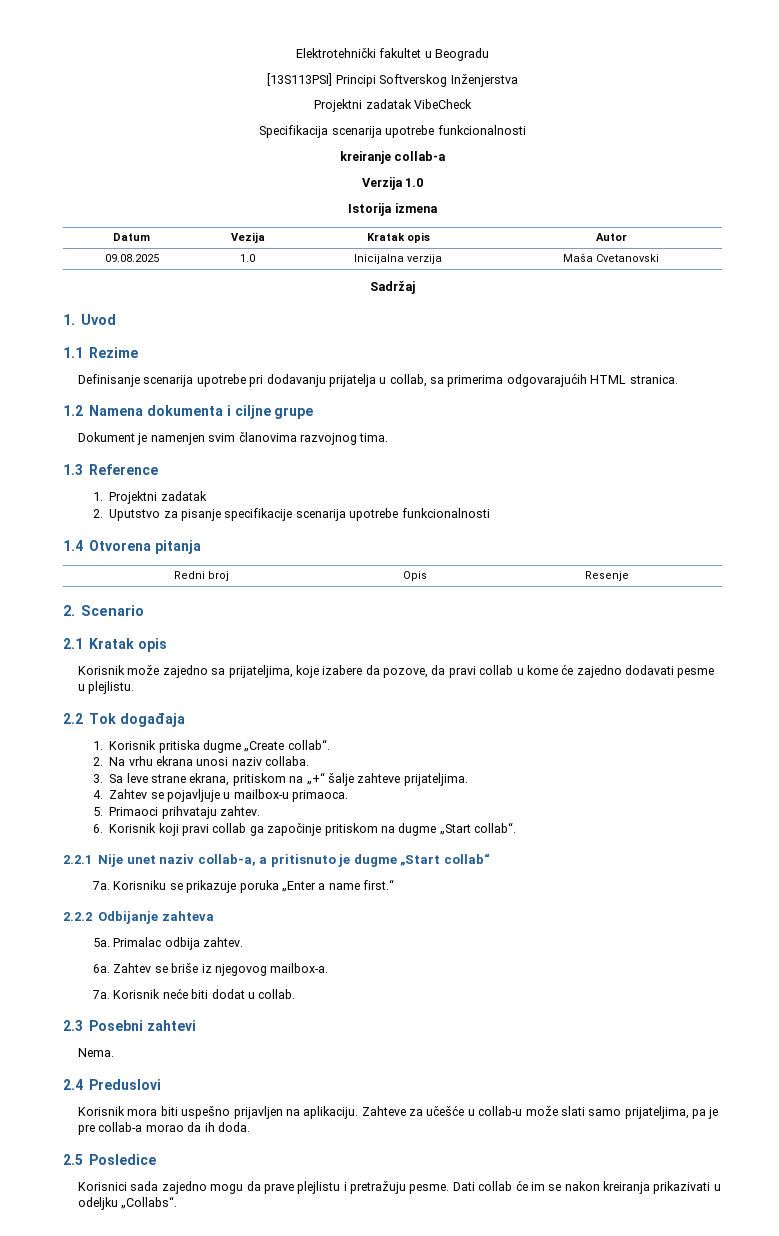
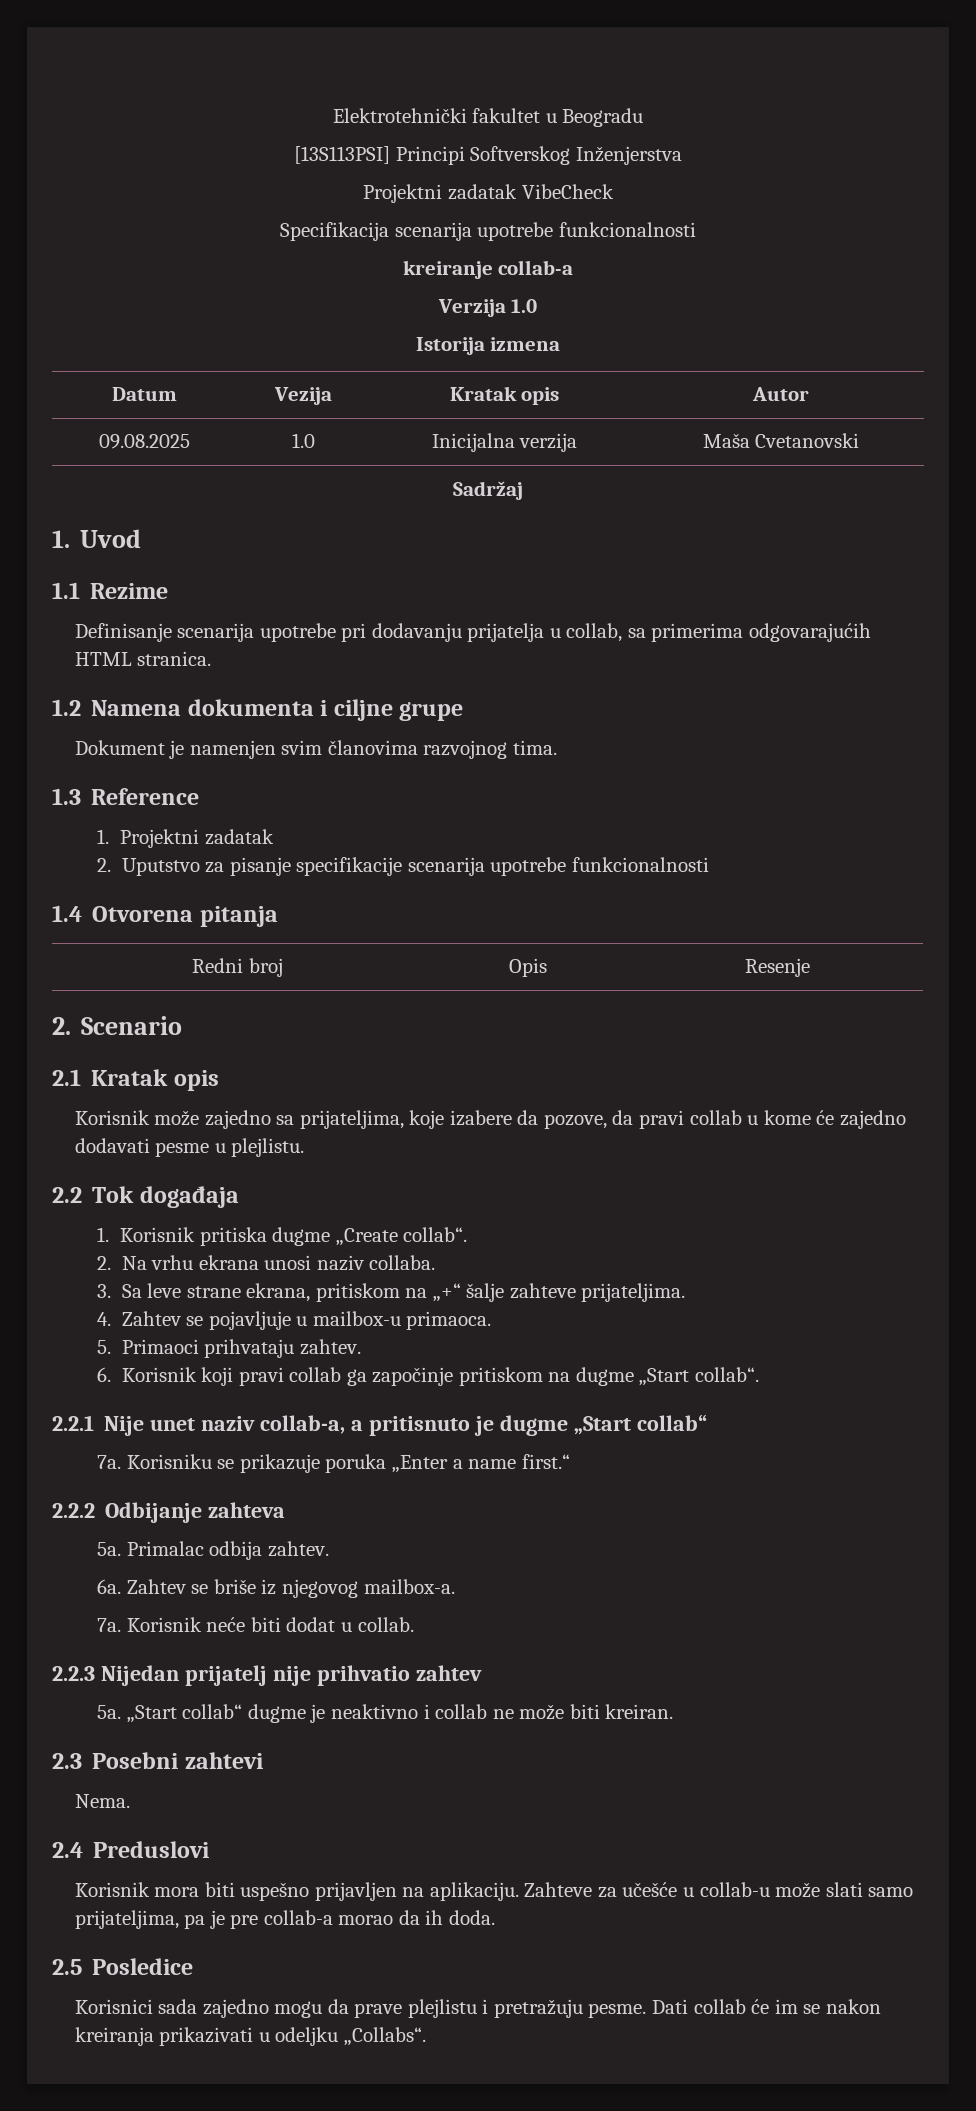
+ 2.2.3 Nijedan prijatelj nije prihvatio zahtev
+ 5a. „Start collab“ dugme je neaktivno i collab ne može biti kreiran.

